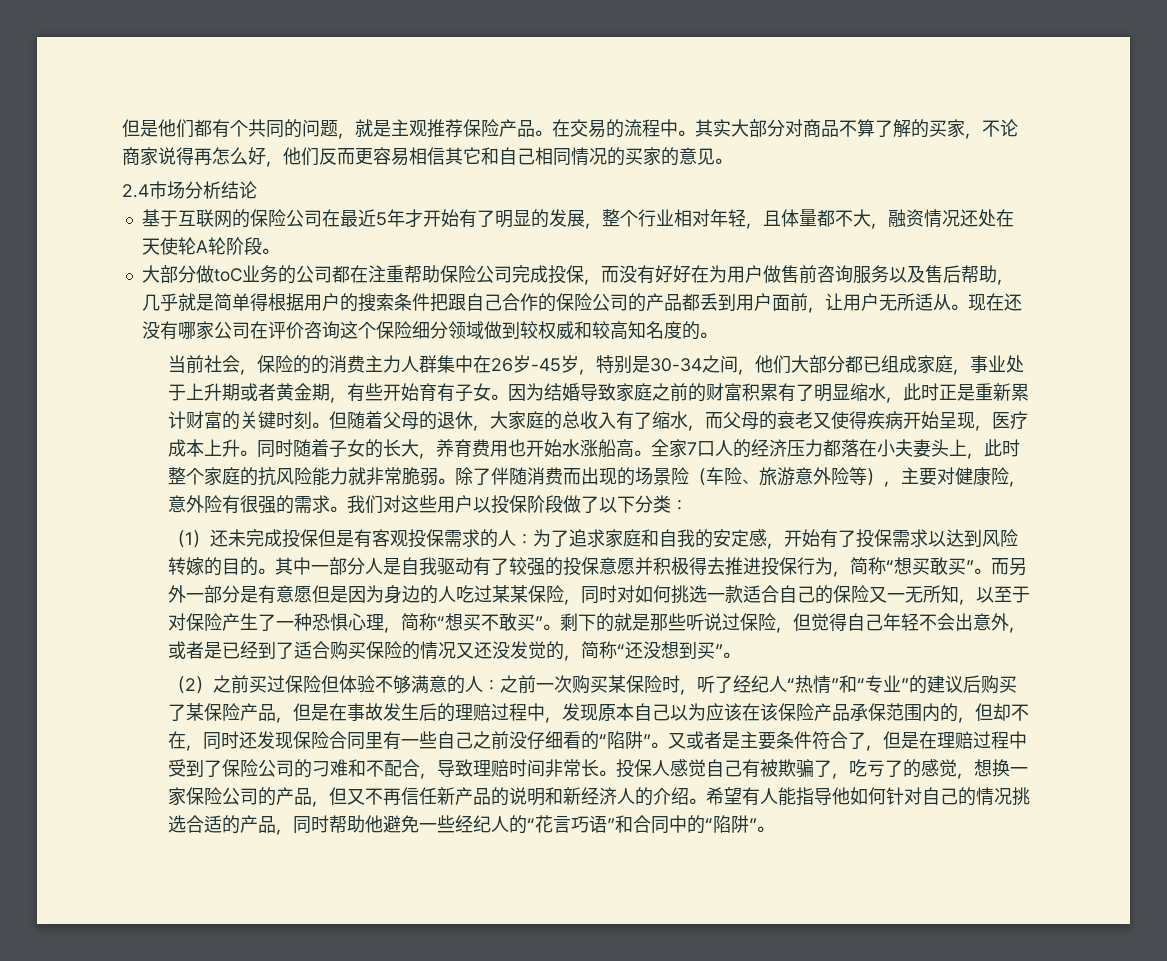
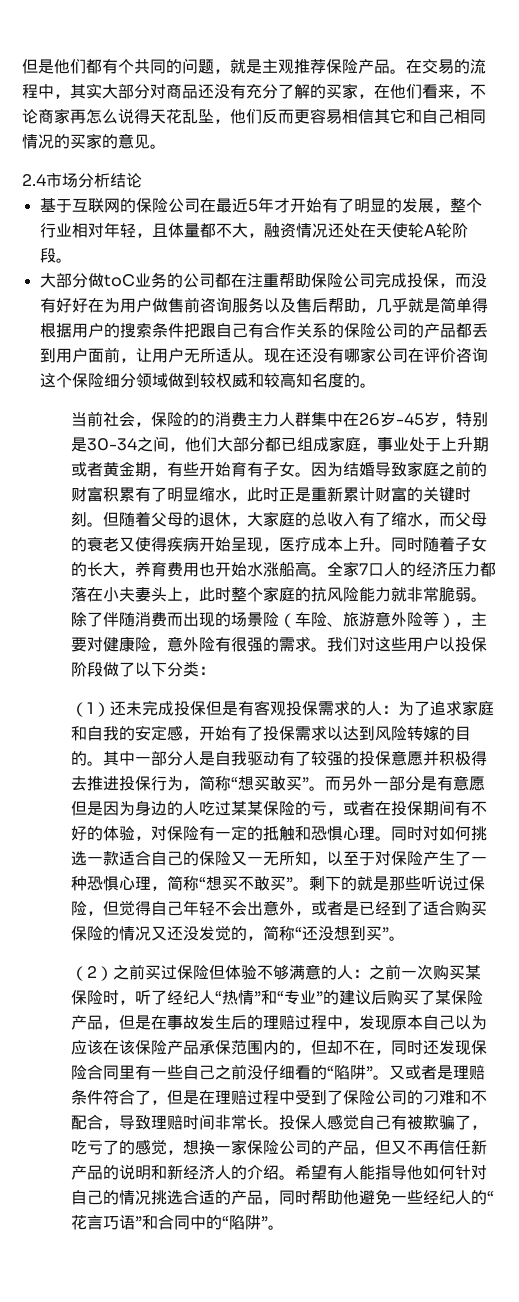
- 在交易的流程中。其实大部分对商品不算了解的买家，不论商家说得再怎么好，他们反而更容易相信其它和自己相同情况的买家的意见。
+ 在交易的流程中，其实大部分对商品还没有充分了解的买家，在他们看来，不论商家再怎么说得天花乱坠，他们反而更容易相信其它和自己相同情况的买家的意见。
- 大部分做toC业务的公司都在注重帮助保险公司完成投保，而没有好好在为用户做售前咨询服务以及售后帮助，几乎就是简单得根据用户的搜索条件把跟自己合作的保险公司的产品都丢到用户面前，让用户无所适从。
+ 大部分做toC业务的公司都在注重帮助保险公司完成投保，而没有好好在为用户做售前咨询服务以及售后帮助，几乎就是简单得根据用户的搜索条件把跟自己有合作关系的保险公司的产品都丢到用户面前，让用户无所适从。
- 而另外一部分是有意愿但是因为身边的人吃过某某保险，同时对如何挑选一款适合自己的保险又一无所知，以至于对保险产生了一种恐惧心理，简称“想买不敢买”。
+ 而另外一部分是有意愿但是因为身边的人吃过某某保险的亏，或者在投保期间有不好的体验，对保险有一定的抵触和恐惧心理。同时对如何挑选一款适合自己的保险又一无所知，以至于对保险产生了一种恐惧心理，简称“想买不敢买”。
- 又或者是主要条件符合了，但是在理赔过程中受到了保险公司的刁难和不配合，导致理赔时间非常长。
+ 又或者是理赔条件符合了，但是在理赔过程中受到了保险公司的刁难和不配合，导致理赔时间非常长。

